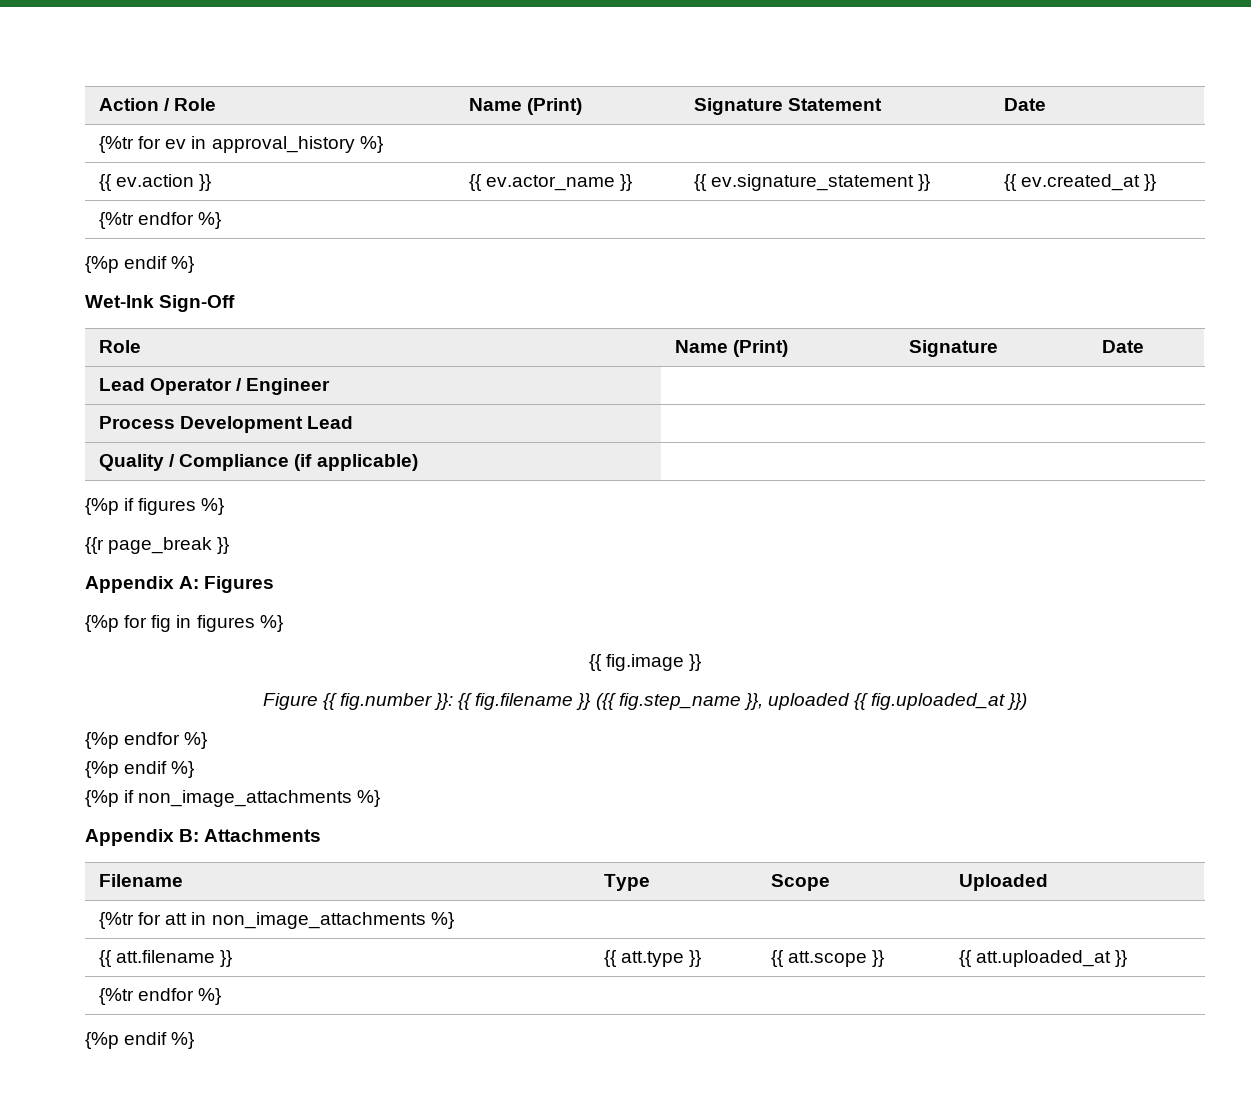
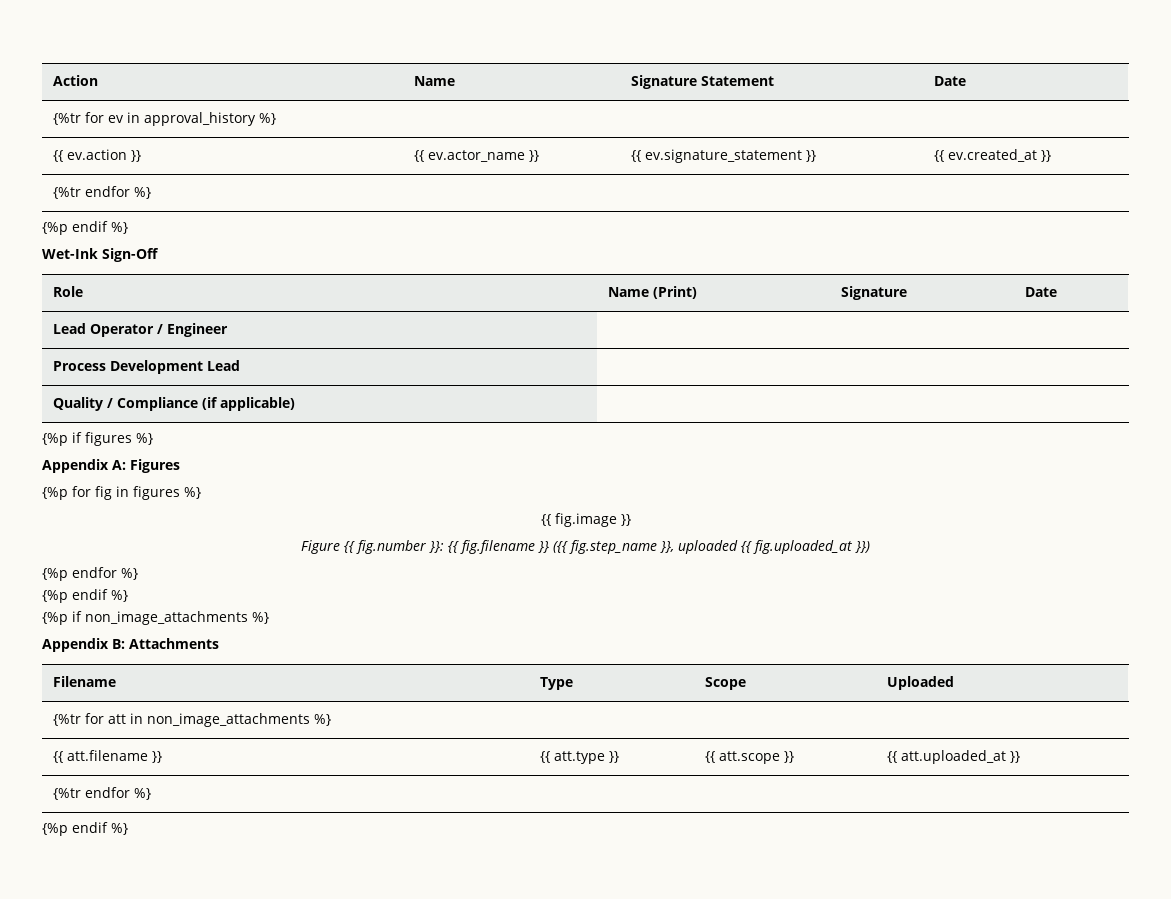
- Action / Role | Name (Print) | Signature Statement | Date
+ Action | Name | Signature Statement | Date
- {{r page_break }}

